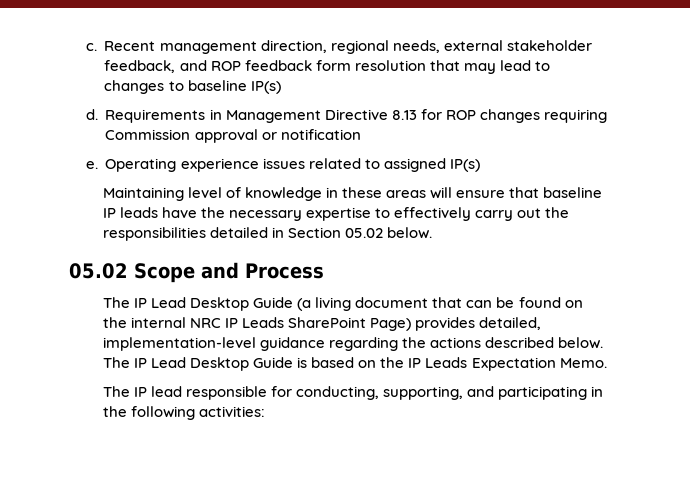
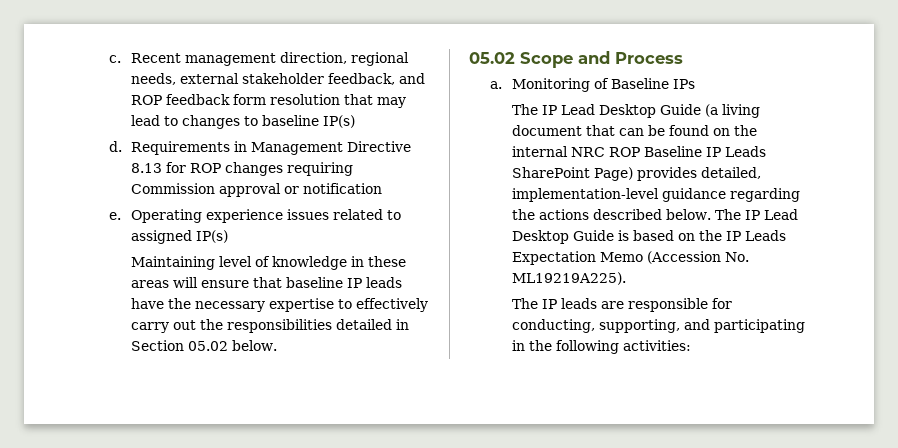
+ a. Monitoring of Baseline IPs
- The IP Lead Desktop Guide (a living document that can be found on the internal NRC IP Leads SharePoint Page) provides detailed, implementation-level guidance regarding the actions described below.
+ The IP Lead Desktop Guide (a living document that can be found on the internal NRC ROP Baseline IP Leads SharePoint Page) provides detailed, implementation-level guidance regarding the actions described below.
- The IP Lead Desktop Guide is based on the IP Leads Expectation Memo.
- The IP lead responsible for conducting, supporting, and participating in the following activities:
+ The IP Lead Desktop Guide is based on the IP Leads Expectation Memo (Accession No. ML19219A225).
+ The IP leads are responsible for conducting, supporting, and participating in the following activities:

